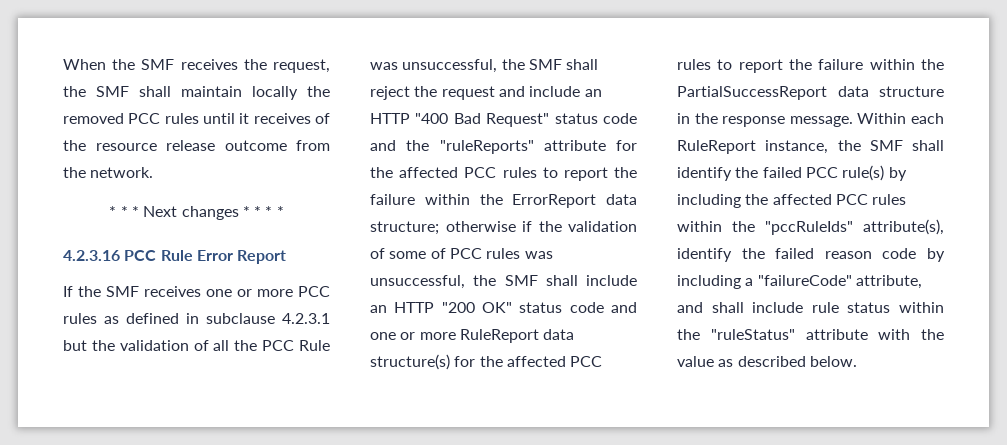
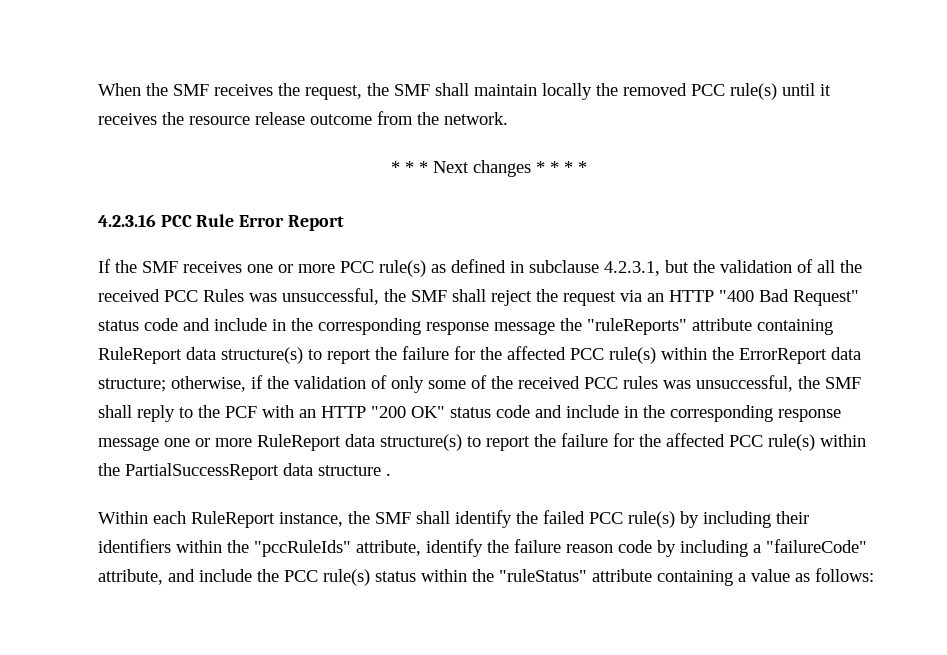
- When the SMF receives the request, the SMF shall maintain locally the removed PCC rules until it receives of the resource release outcome from the network.
+ When the SMF receives the request, the SMF shall maintain locally the removed PCC rule(s) until it receives the resource release outcome from the network.
- If the SMF receives one or more PCC rules as defined in subclause 4.2.3.1 but the validation of all the PCC Rule was unsuccessful, the SMF shall reject the request and include an HTTP "400 Bad Request" status code and the "ruleReports" attribute for the affected PCC rules to report the failure within the ErrorReport data structure;
+ If the SMF receives one or more PCC rule(s) as defined in subclause 4.2.3.1, but the validation of all the received PCC Rules was unsuccessful, the SMF shall reject the request via an HTTP "400 Bad Request" status code and include in the corresponding response message the "ruleReports" attribute containing RuleReport data structure(s) to report the failure for the affected PCC rule(s) within the ErrorReport data structure;
- otherwise if the validation of some of PCC rules was unsuccessful, the SMF shall include an HTTP "200 OK" status code and one or more RuleReport data structure(s) for the affected PCC rules to report the failure within the PartialSuccessReport data structure in the response message. Within each RuleReport instance, the SMF shall identify the failed PCC rule(s) by including the affected PCC rules within the "pccRuleIds" attribute(s), identify the failed reason code by including a "failureCode" attribute, and shall include rule status within the "ruleStatus" attribute with the value as described below.
+ otherwise, if the validation of only some of the received PCC rules was unsuccessful, the SMF shall reply to the PCF with an HTTP "200 OK" status code and include in the corresponding response message one or more RuleReport data structure(s) to report the failure for the affected PCC rule(s) within the PartialSuccessReport data structure .
+ Within each RuleReport instance, the SMF shall identify the failed PCC rule(s) by including their identifiers within the "pccRuleIds" attribute, identify the failure reason code by including a "failureCode" attribute, and include the PCC rule(s) status within the "ruleStatus" attribute containing a value as follows:

